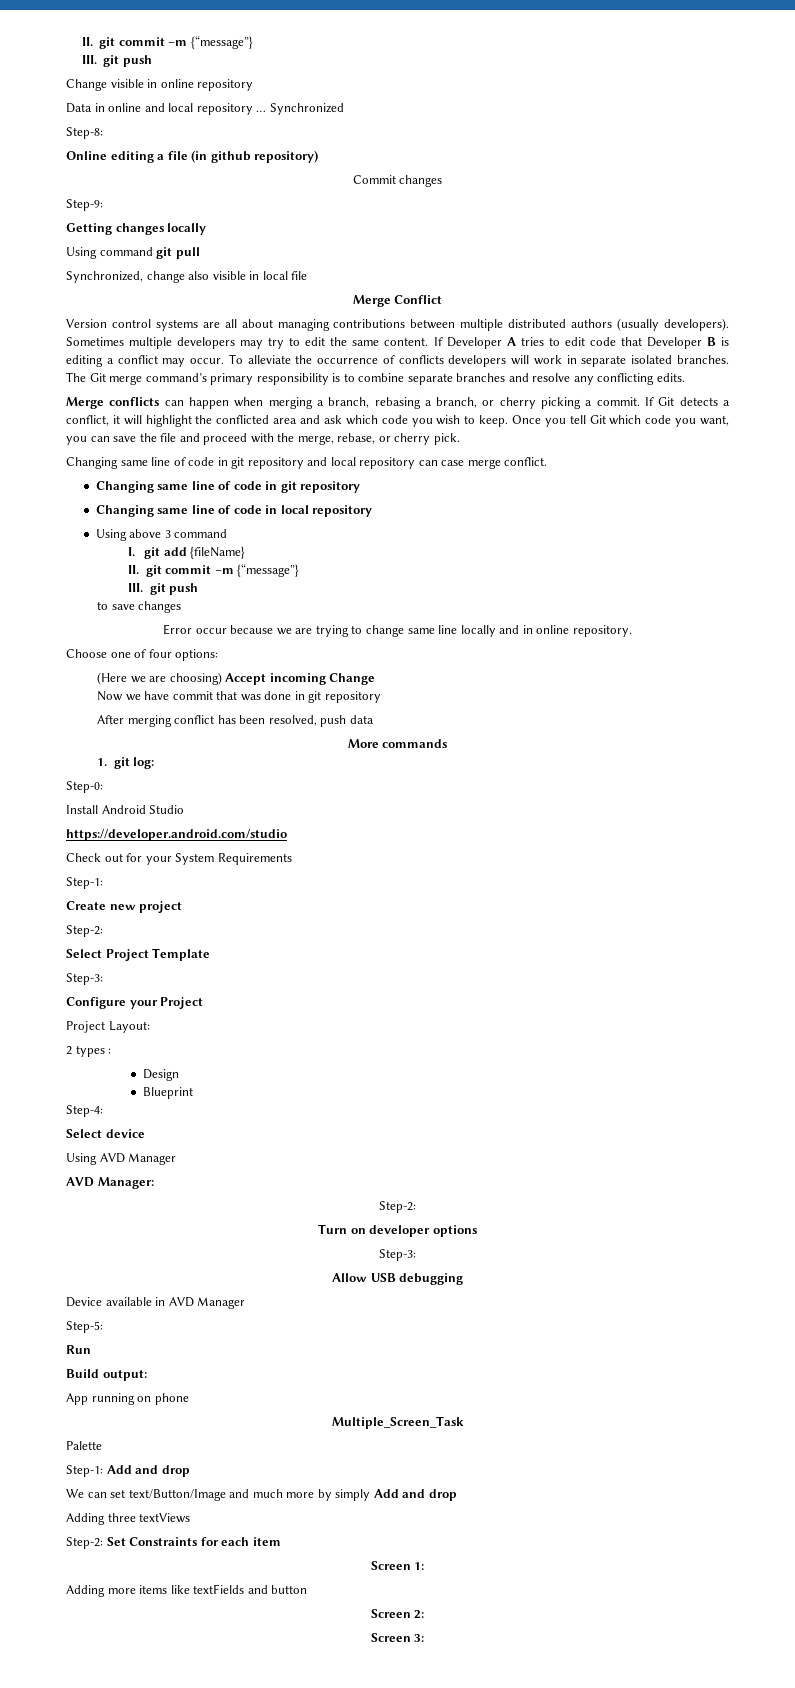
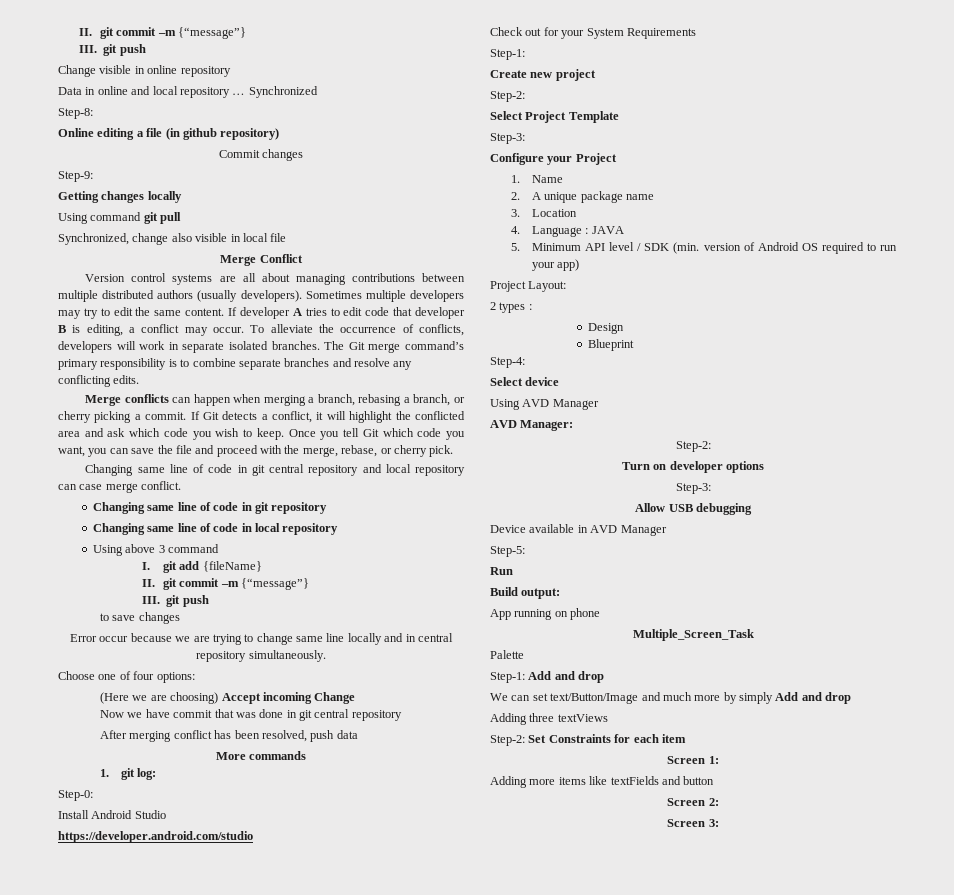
- If Developer A tries to edit code that Developer B is editing a conflict may occur.
+ If developer A tries to edit code that developer B is editing, a conflict may occur.
- To alleviate the occurrence of conflicts developers will work in separate isolated branches.
+ To alleviate the occurrence of conflicts, developers will work in separate isolated branches.
- Changing same line of code in git repository and local repository can case merge conflict.
+ Changing same line of code in git central repository and local repository can case merge conflict.
- Error occur because we are trying to change same line locally and in online repository.
+ Error occur because we are trying to change same line locally and in central repository simultaneously.
- Now we have commit that was done in git repository
+ Now we have commit that was done in git central repository
+ 1. Name
+ 2. A unique package name
+ 3. Location
+ 4. Language : JAVA
+ 5. Minimum API level / SDK (min. version of Android OS required to run your app)

